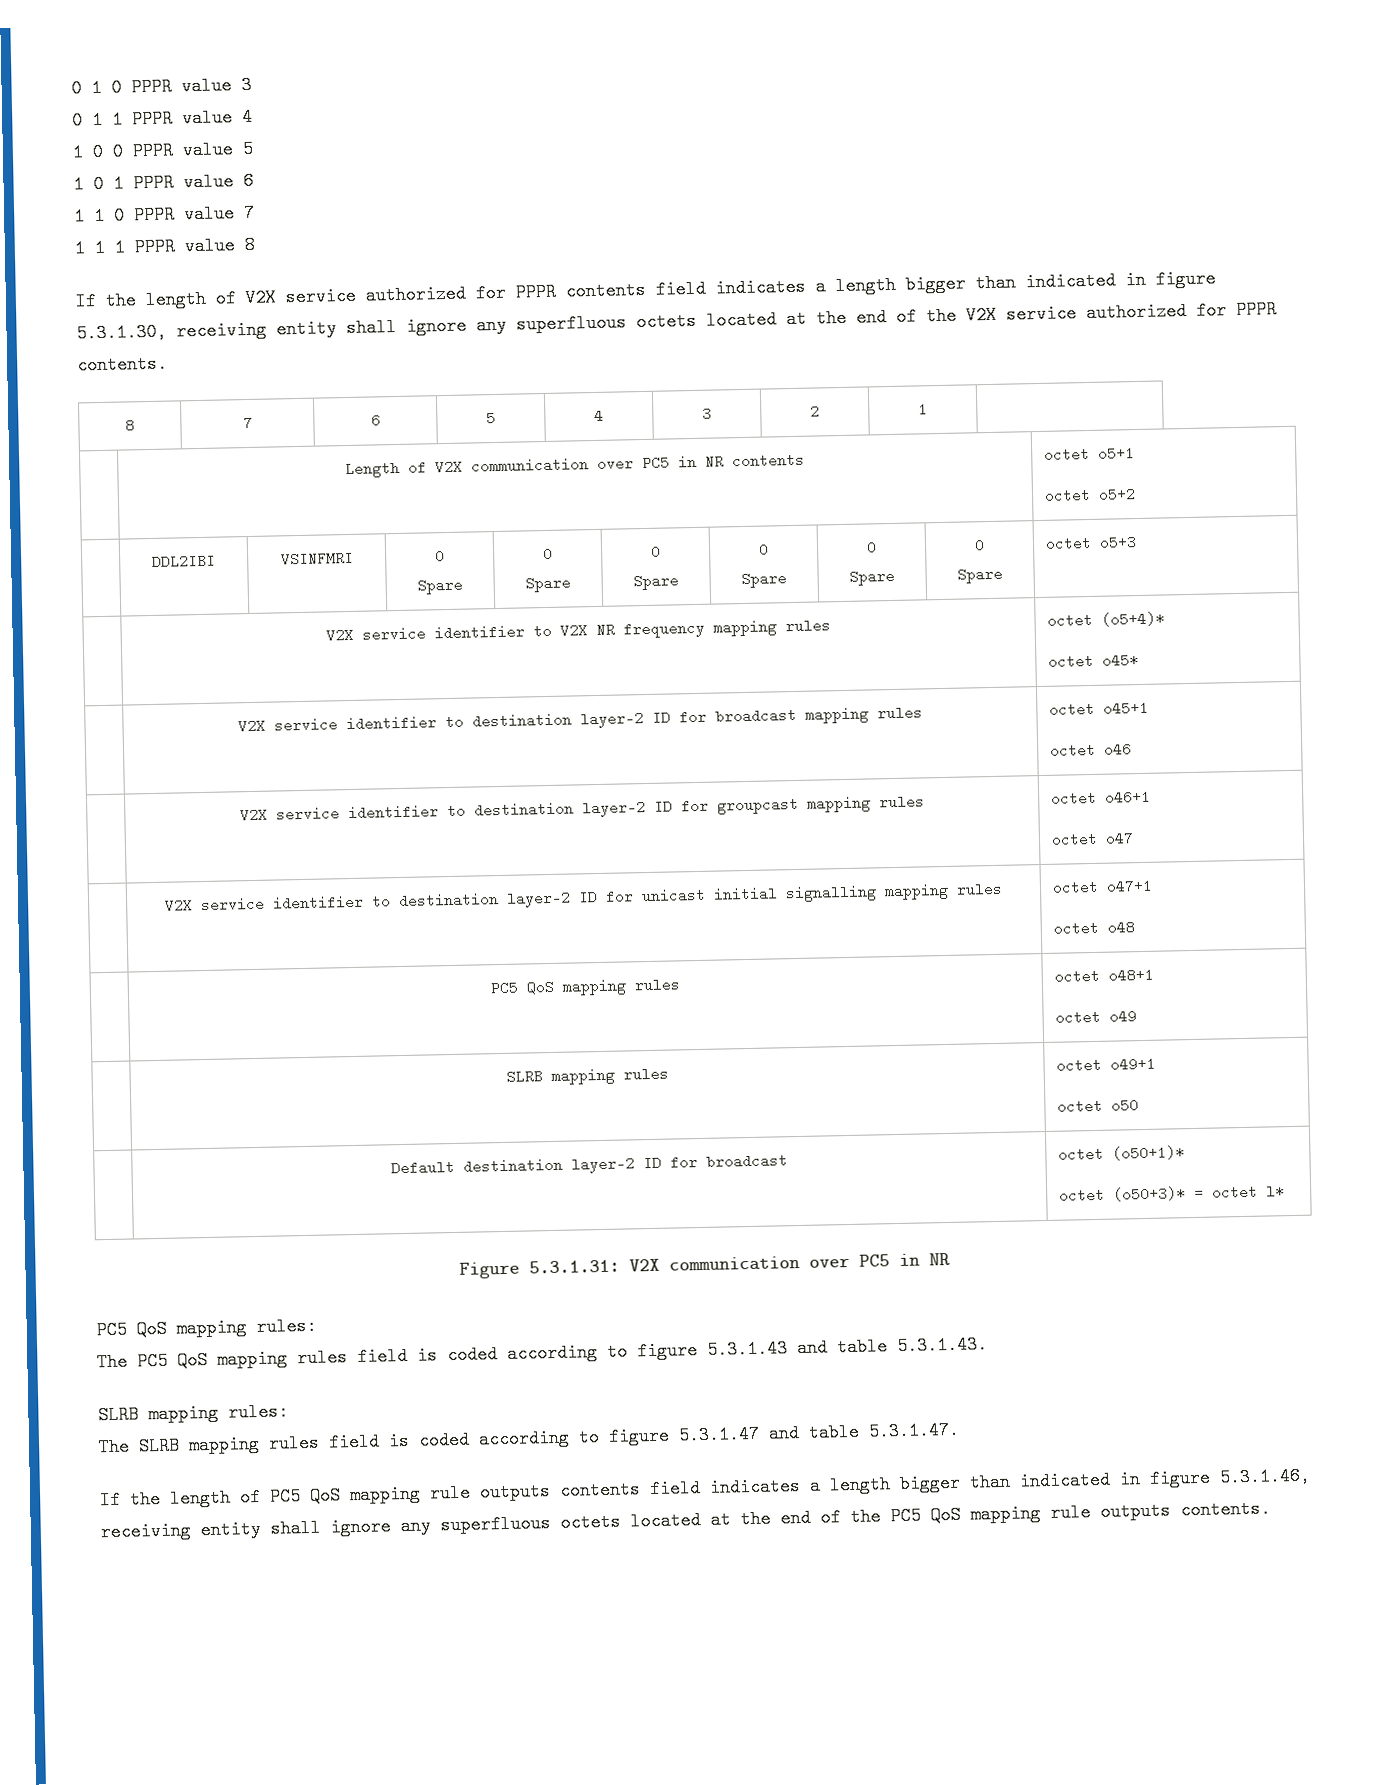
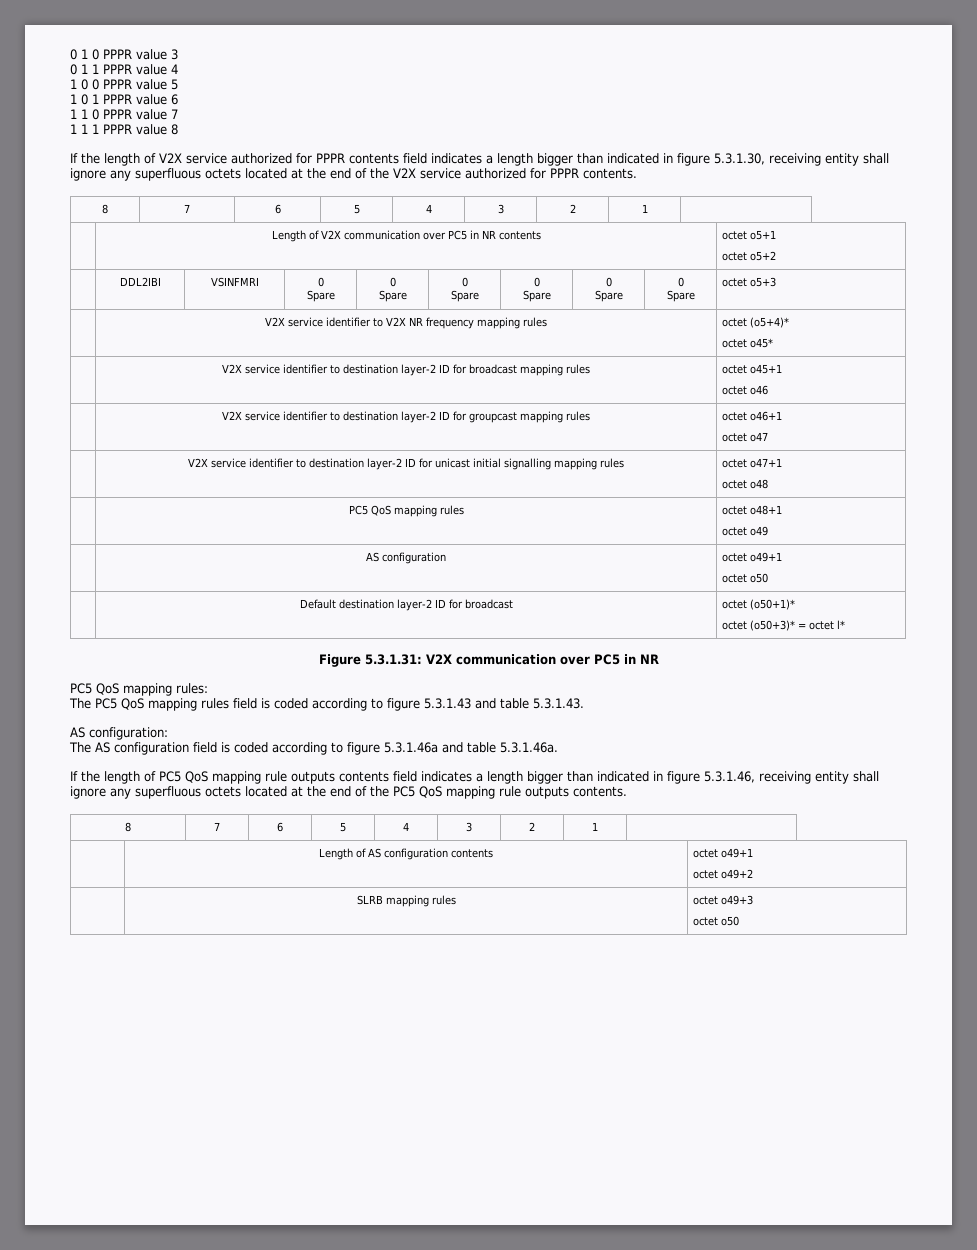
- | SLRB mapping rules | octet o49+1
+ | AS configuration | octet o49+1
- SLRB mapping rules:
- The SLRB mapping rules field is coded according to figure 5.3.1.47 and table 5.3.1.47.
+ AS configuration:
+ The AS configuration field is coded according to figure 5.3.1.46a and table 5.3.1.46a.
  If the length of PC5 QoS mapping rule outputs contents field indicates a length bigger than indicated in figure 5.3.1.46, receiving entity shall ignore any superfluous octets located at the end of the PC5 QoS mapping rule outputs contents.
+ 8 | 7 | 6 | 5 | 4 | 3 | 2 | 1 |
+ | Length of AS configuration contents | octet o49+1
+ octet o49+2
+ | SLRB mapping rules | octet o49+3
+ octet o50

